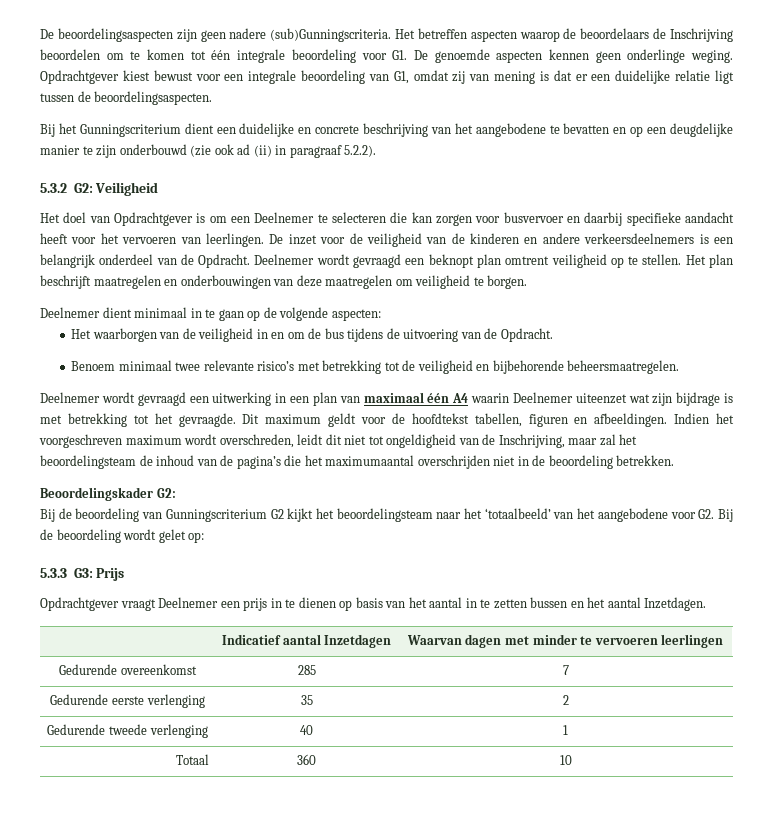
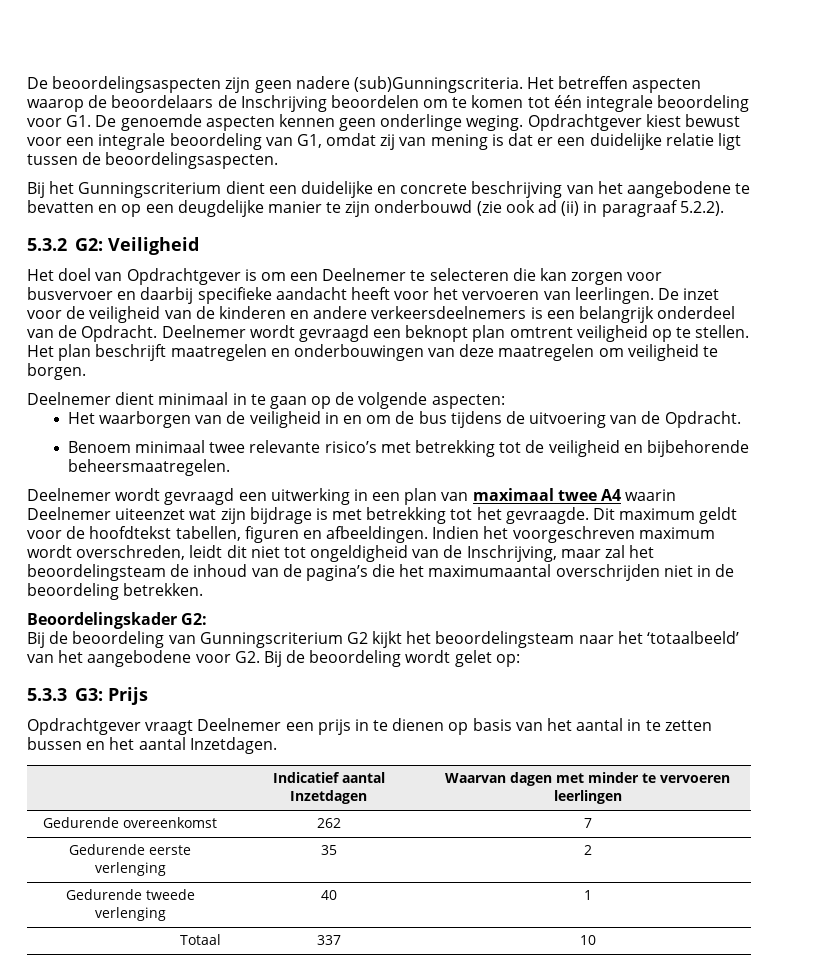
- Deelnemer wordt gevraagd een uitwerking in een plan van maximaal één A4 waarin Deelnemer uiteenzet wat zijn bijdrage is met betrekking tot het gevraagde.
+ Deelnemer wordt gevraagd een uitwerking in een plan van maximaal twee A4 waarin Deelnemer uiteenzet wat zijn bijdrage is met betrekking tot het gevraagde.
- Gedurende overeenkomst | 285 | 7
+ Gedurende overeenkomst | 262 | 7
- Totaal | 360 | 10
+ Totaal | 337 | 10

